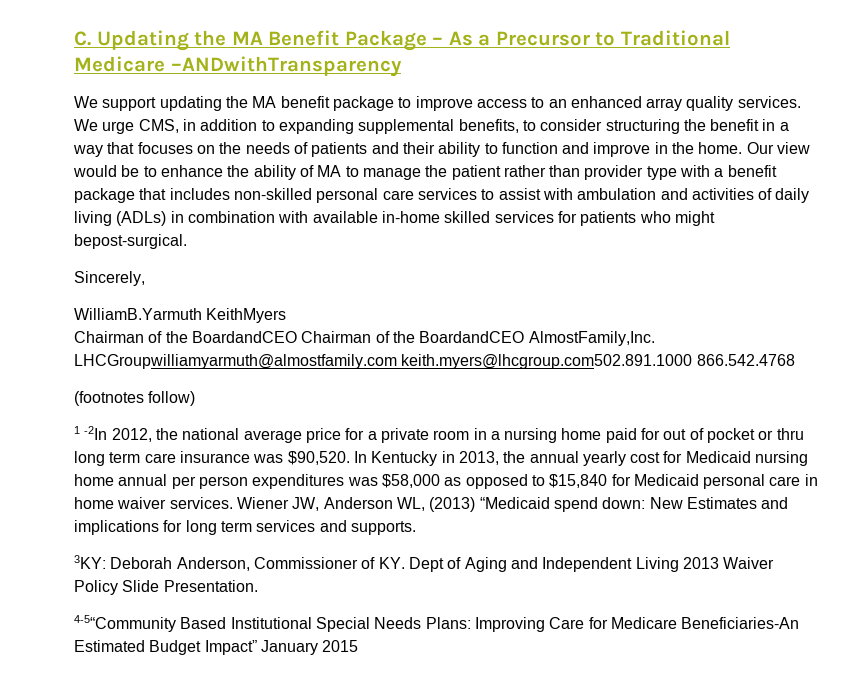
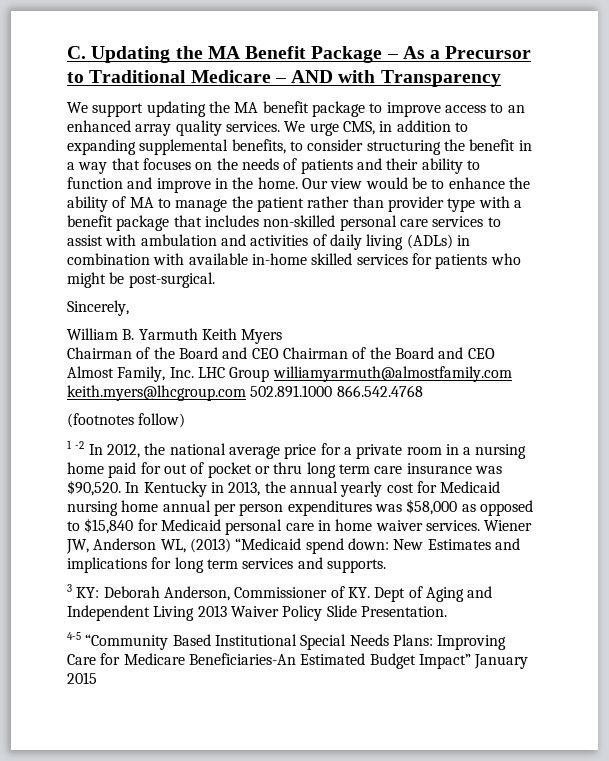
- C. Updating the MA Benefit Package – As a Precursor to Traditional Medicare –ANDwithTransparency
+ C. Updating the MA Benefit Package – As a Precursor to Traditional Medicare – AND with Transparency
- Our view would be to enhance the ability of MA to manage the patient rather than provider type with a benefit package that includes non-skilled personal care services to assist with ambulation and activities of daily living (ADLs) in combination with available in-home skilled services for patients who might bepost-surgical.
+ Our view would be to enhance the ability of MA to manage the patient rather than provider type with a benefit package that includes non-skilled personal care services to assist with ambulation and activities of daily living (ADLs) in combination with available in-home skilled services for patients who might be post-surgical.
- WilliamB.Yarmuth KeithMyers
- Chairman of the BoardandCEO Chairman of the BoardandCEO AlmostFamily,Inc. LHCGroupwilliamyarmuth@almostfamily.com keith.myers@lhcgroup.com502.891.1000 866.542.4768
+ William B. Yarmuth Keith Myers
+ Chairman of the Board and CEO Chairman of the Board and CEO Almost Family, Inc. LHC Group williamyarmuth@almostfamily.com keith.myers@lhcgroup.com 502.891.1000 866.542.4768
- 1 -2In 2012, the national average price for a private room in a nursing home paid for out of pocket or thru long term care insurance was $90,520.
+ 1 -2 In 2012, the national average price for a private room in a nursing home paid for out of pocket or thru long term care insurance was $90,520.
- 3KY: Deborah Anderson, Commissioner of KY. Dept of Aging and Independent Living 2013 Waiver Policy Slide Presentation.
+ 3 KY: Deborah Anderson, Commissioner of KY. Dept of Aging and Independent Living 2013 Waiver Policy Slide Presentation.
- 4-5“Community Based Institutional Special Needs Plans: Improving Care for Medicare Beneficiaries-An Estimated Budget Impact” January 2015
+ 4-5 “Community Based Institutional Special Needs Plans: Improving Care for Medicare Beneficiaries-An Estimated Budget Impact” January 2015

